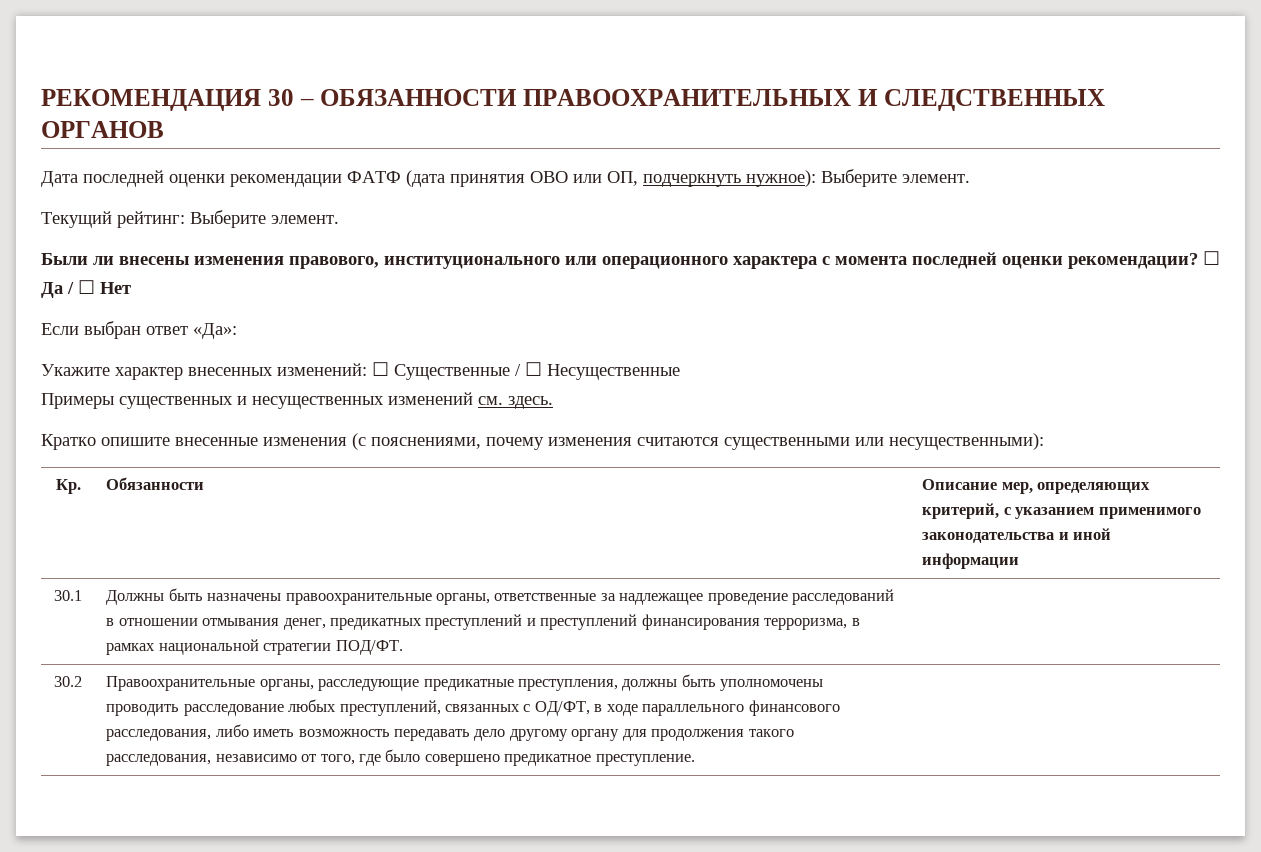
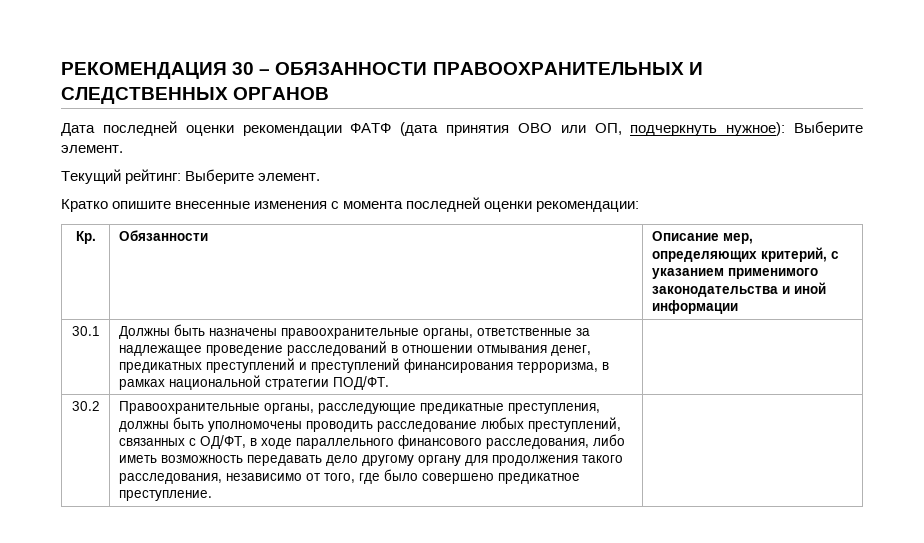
- Были ли внесены изменения правового, институционального или операционного характера с момента последней оценки рекомендации? ☐ Да / ☐ Нет
- Если выбран ответ «Да»:
- Укажите характер внесенных изменений: ☐ Существенные / ☐ Несущественные
- Примеры существенных и несущественных изменений см. здесь.
- Кратко опишите внесенные изменения (с пояснениями, почему изменения считаются существенными или несущественными):
+ Кратко опишите внесенные изменения с момента последней оценки рекомендации:

